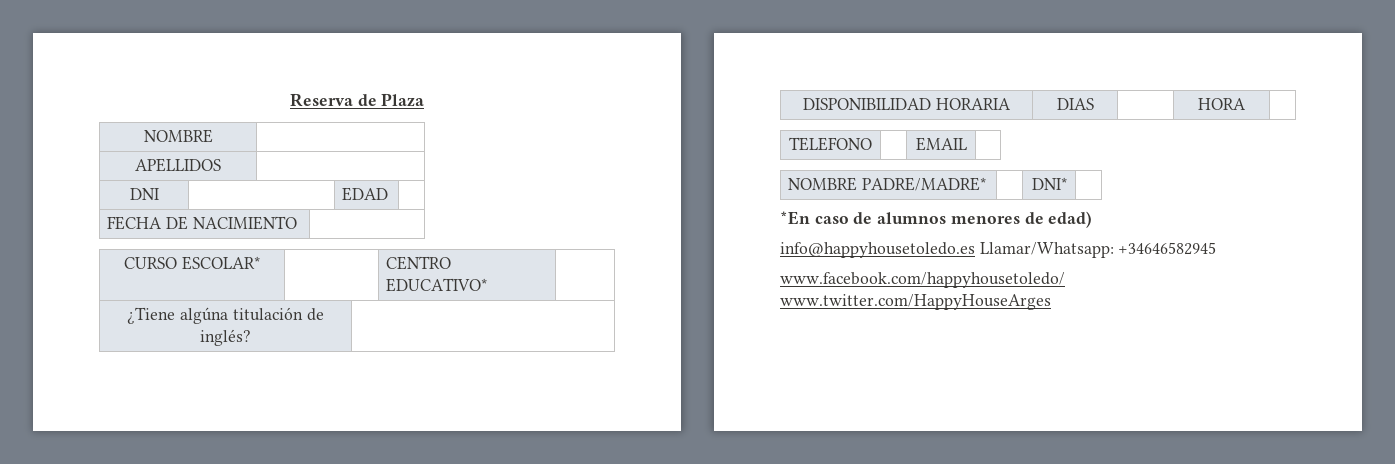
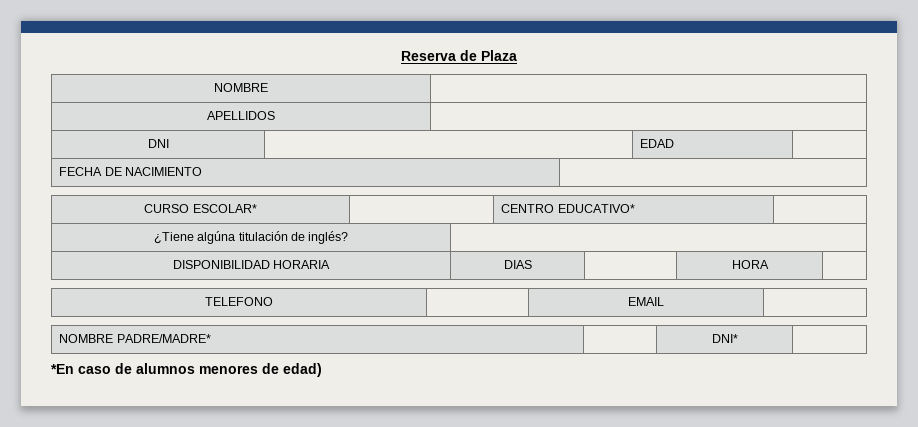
- info@happyhousetoledo.es Llamar/Whatsapp: +34646582945
- www.facebook.com/happyhousetoledo/ www.twitter.com/HappyHouseArges

